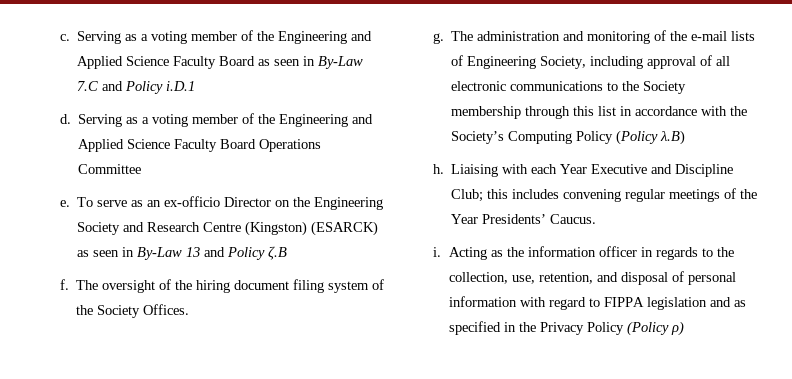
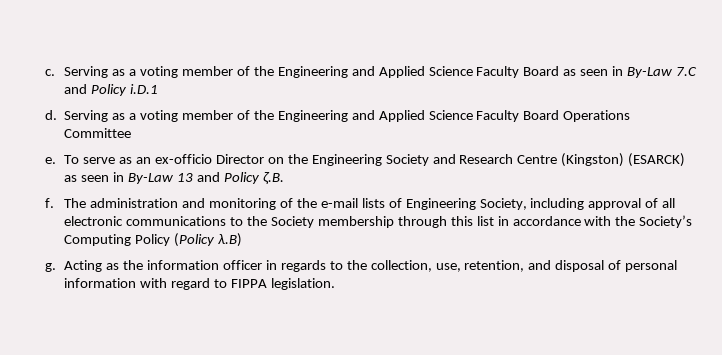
- To serve as an ex-officio Director on the Engineering Society and Research Centre (Kingston) (ESARCK) as seen in By-Law 13 and Policy ζ.B
- f. The oversight of the hiring document filing system of the Society Offices.
- g.
+ To serve as an ex-officio Director on the Engineering Society and Research Centre (Kingston) (ESARCK) as seen in By-Law 13 and Policy ζ.B.
+ f.
- h. Liaising with each Year Executive and Discipline Club; this includes convening regular meetings of the Year Presidents’ Caucus.
- i.
+ g.
- Acting as the information officer in regards to the collection, use, retention, and disposal of personal information with regard to FIPPA legislation and as specified in the Privacy Policy (Policy ρ)
+ Acting as the information officer in regards to the collection, use, retention, and disposal of personal information with regard to FIPPA legislation.

